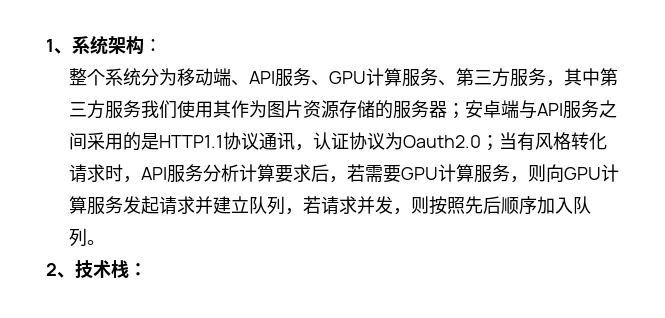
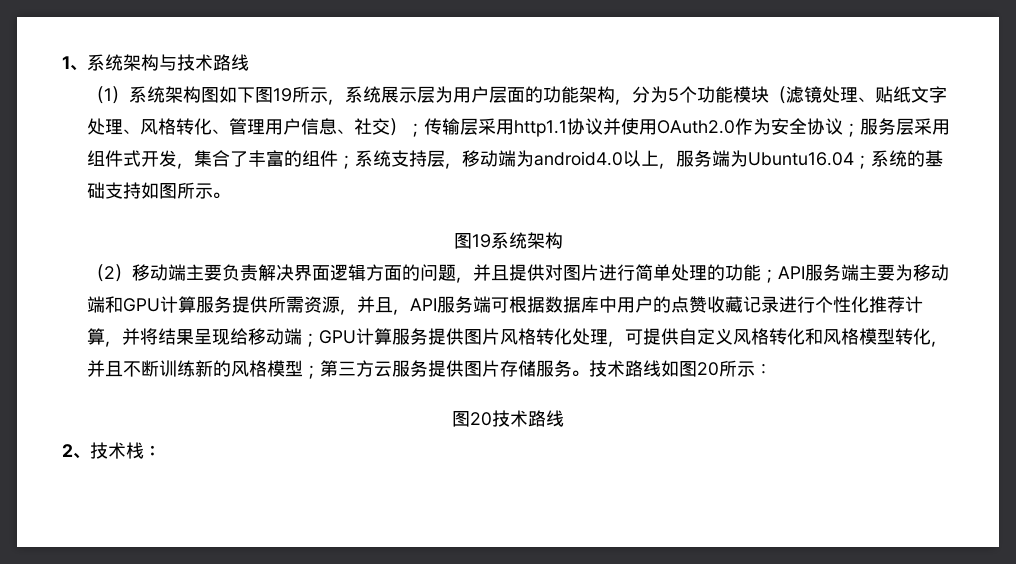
- 1、系统架构：
- 整个系统分为移动端、API服务、GPU计算服务、第三方服务，其中第三方服务我们使用其作为图片资源存储的服务器；安卓端与API服务之间采用的是HTTP1.1协议通讯，认证协议为Oauth2.0；当有风格转化请求时，API服务分析计算要求后，若需要GPU计算服务，则向GPU计算服务发起请求并建立队列，若请求并发，则按照先后顺序加入队列。
+ 1、系统架构与技术路线
+ （1）系统架构图如下图19所示，系统展示层为用户层面的功能架构，分为5个功能模块（滤镜处理、贴纸文字处理、风格转化、管理用户信息、社交）；传输层采用http1.1协议并使用OAuth2.0作为安全协议；服务层采用组件式开发，集合了丰富的组件；系统支持层，移动端为android4.0以上，服务端为Ubuntu16.04；系统的基础支持如图所示。
+ 图19系统架构
+ （2）移动端主要负责解决界面逻辑方面的问题，并且提供对图片进行简单处理的功能；API服务端主要为移动端和GPU计算服务提供所需资源，并且，API服务端可根据数据库中用户的点赞收藏记录进行个性化推荐计算，并将结果呈现给移动端；GPU计算服务提供图片风格转化处理，可提供自定义风格转化和风格模型转化，并且不断训练新的风格模型；第三方云服务提供图片存储服务。技术路线如图20所示：
+ 图20技术路线

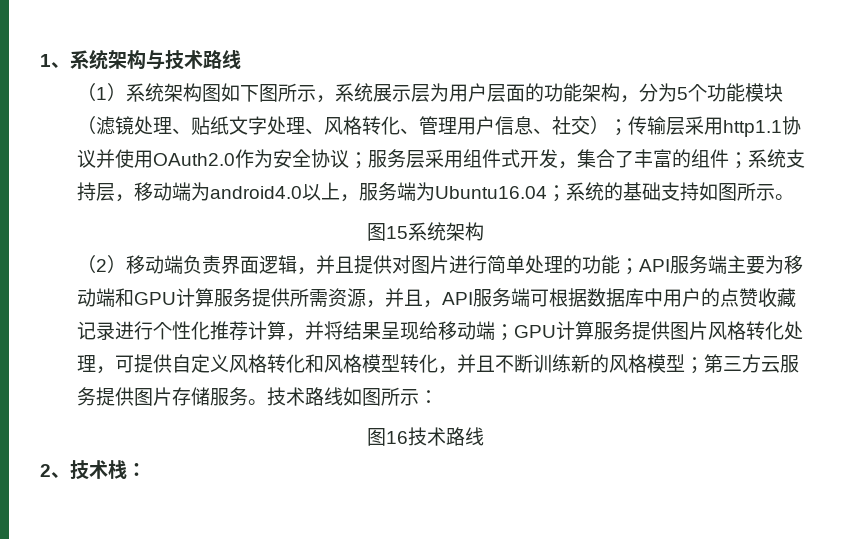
- （1）系统架构图如下图19所示，系统展示层为用户层面的功能架构，分为5个功能模块（滤镜处理、贴纸文字处理、风格转化、管理用户信息、社交）；
+ （1）系统架构图如下图所示，系统展示层为用户层面的功能架构，分为5个功能模块（滤镜处理、贴纸文字处理、风格转化、管理用户信息、社交）；
- 图19系统架构
+ 图15系统架构
- （2）移动端主要负责解决界面逻辑方面的问题，并且提供对图片进行简单处理的功能；
+ （2）移动端负责界面逻辑，并且提供对图片进行简单处理的功能；
- 技术路线如图20所示：
+ 技术路线如图所示：
- 图20技术路线
+ 图16技术路线

